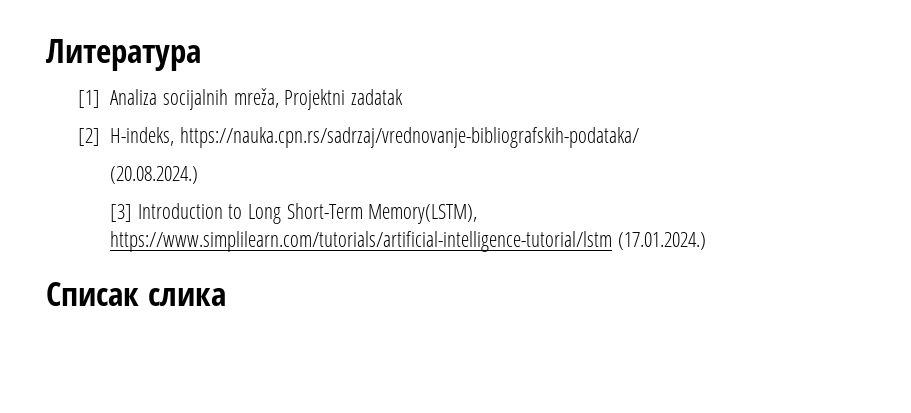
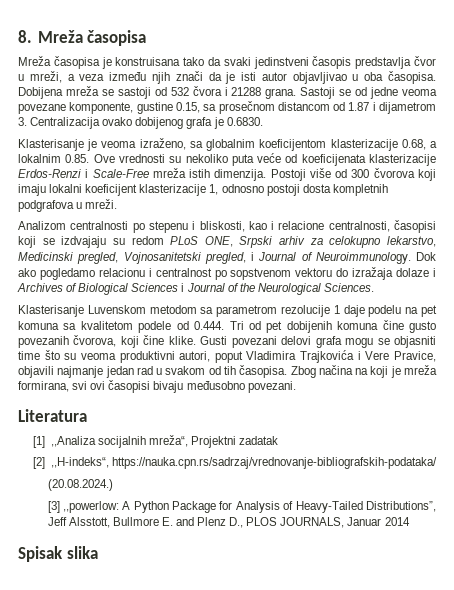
- Литература
- [1] Analiza socijalnih mreža, Projektni zadatak
+ 8. Mreža časopisa
+ Mreža časopisa je konstruisana tako da svaki jedinstveni časopis predstavlja čvor u mreži, a veza između njih znači da je isti autor objavljivao u oba časopisa. Dobijena mreža se sastoji od 532 čvora i 21288 grana. Sastoji se od jedne veoma povezane komponente, gustine 0.15, sa prosečnom distancom od 1.87 i dijametrom 3. Centralizacija ovako dobijenog grafa je 0.6830.
+ Klasterisanje je veoma izraženo, sa globalnim koeficijentom klasterizacije 0.68, a lokalnim 0.85. Ove vrednosti su nekoliko puta veće od koeficijenata klasterizacije Erdos-Renzi i Scale-Free mreža istih dimenzija. Postoji više od 300 čvorova koji imaju lokalni koeficijent klasterizacije 1, odnosno postoji dosta kompletnih podgrafova u mreži.
+ Analizom centralnosti po stepenu i bliskosti, kao i relacione centralnosti, časopisi koji se izdvajaju su redom PLoS ONE, Srpski arhiv za celokupno lekarstvo, Medicinski pregled, Vojnosanitetski pregled, i Journal of Neuroimmunology. Dok ako pogledamo relacionu i centralnost po sopstvenom vektoru do izražaja dolaze i Archives of Biological Sciences i Journal of the Neurological Sciences.
+ Klasterisanje Luvenskom metodom sa parametrom rezolucije 1 daje podelu na pet komuna sa kvalitetom podele od 0.444. Tri od pet dobijenih komuna čine gusto povezanih čvorova, koji čine klike. Gusti povezani delovi grafa mogu se objasniti time što su veoma produktivni autori, poput Vladimira Trajkovića i Vere Pravice, objavili najmanje jedan rad u svakom od tih časopisa. Zbog načina na koji je mreža formirana, svi ovi časopisi bivaju međusobno povezani.
+ Literatura
+ [1] ,,Analiza socijalnih mreža“, Projektni zadatak
- [2] H-indeks, https://nauka.cpn.rs/sadrzaj/vrednovanje-bibliografskih-podataka/
+ [2] ,,H-indeks“, https://nauka.cpn.rs/sadrzaj/vrednovanje-bibliografskih-podataka/
- [3] Introduction to Long Short-Term Memory(LSTM), https://www.simplilearn.com/tutorials/artificial-intelligence-tutorial/lstm (17.01.2024.)
- Списак слика
+ [3] ,,powerlow: A Python Package for Analysis of Heavy-Tailed Distributions”, Jeff Alsstott, Bullmore E. and Plenz D., PLOS JOURNALS, Januar 2014
+ Spisak slika

